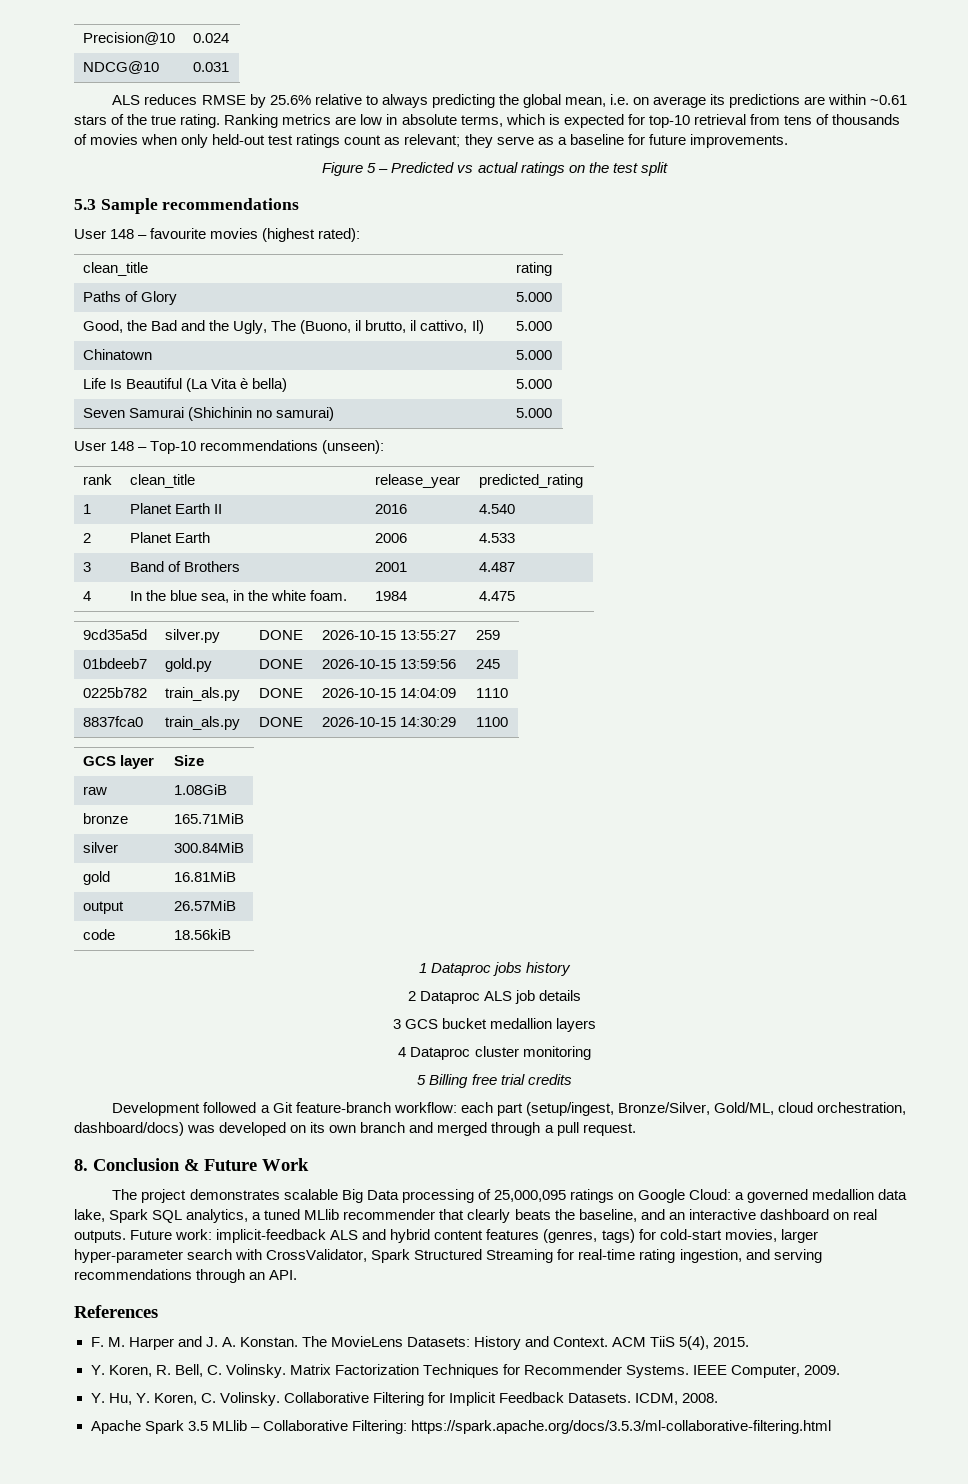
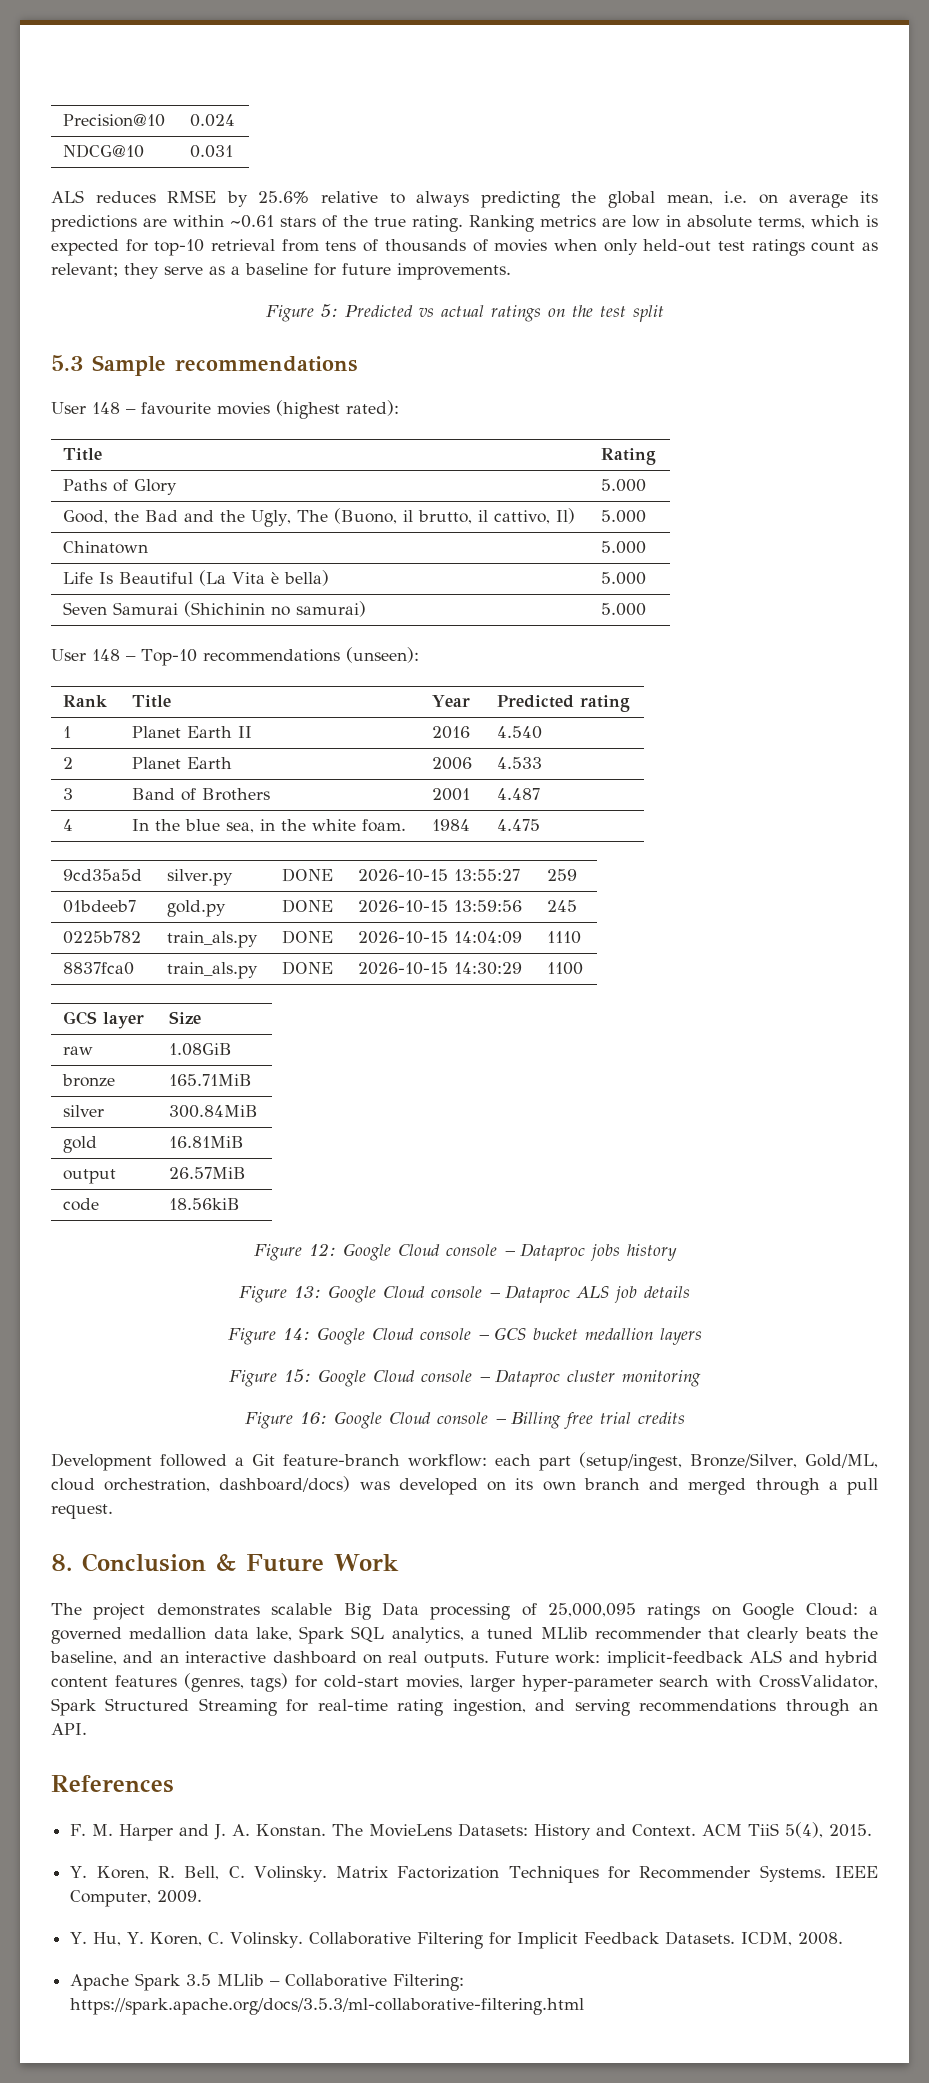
- Figure 5 – Predicted vs actual ratings on the test split
+ Figure 5: Predicted vs actual ratings on the test split
- clean_title | rating
+ Title | Rating
- rank | clean_title | release_year | predicted_rating
+ Rank | Title | Year | Predicted rating
- 1 Dataproc jobs history
- 2 Dataproc ALS job details
- 3 GCS bucket medallion layers
- 4 Dataproc cluster monitoring
- 5 Billing free trial credits
+ Figure 12: Google Cloud console – Dataproc jobs history
+ Figure 13: Google Cloud console – Dataproc ALS job details
+ Figure 14: Google Cloud console – GCS bucket medallion layers
+ Figure 15: Google Cloud console – Dataproc cluster monitoring
+ Figure 16: Google Cloud console – Billing free trial credits

